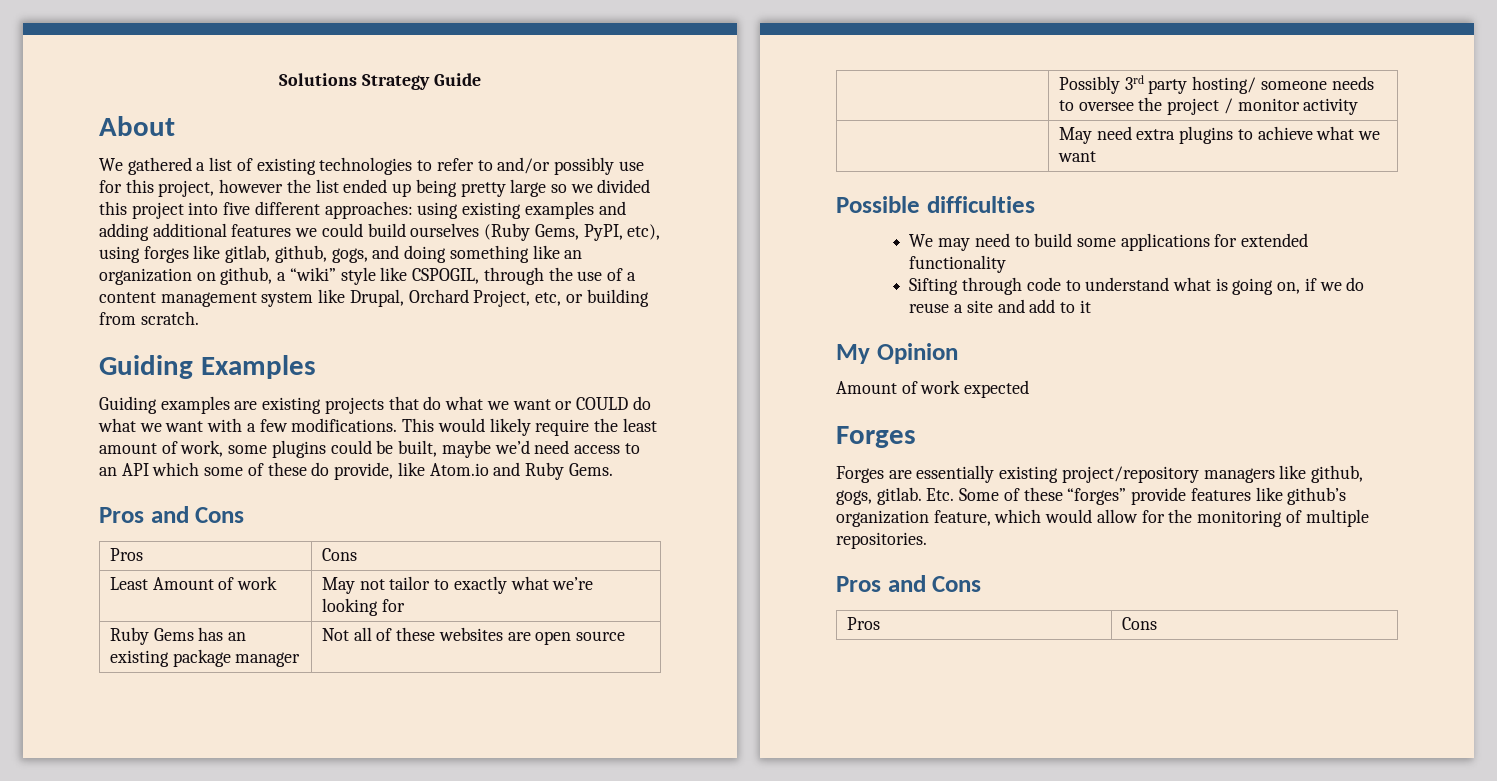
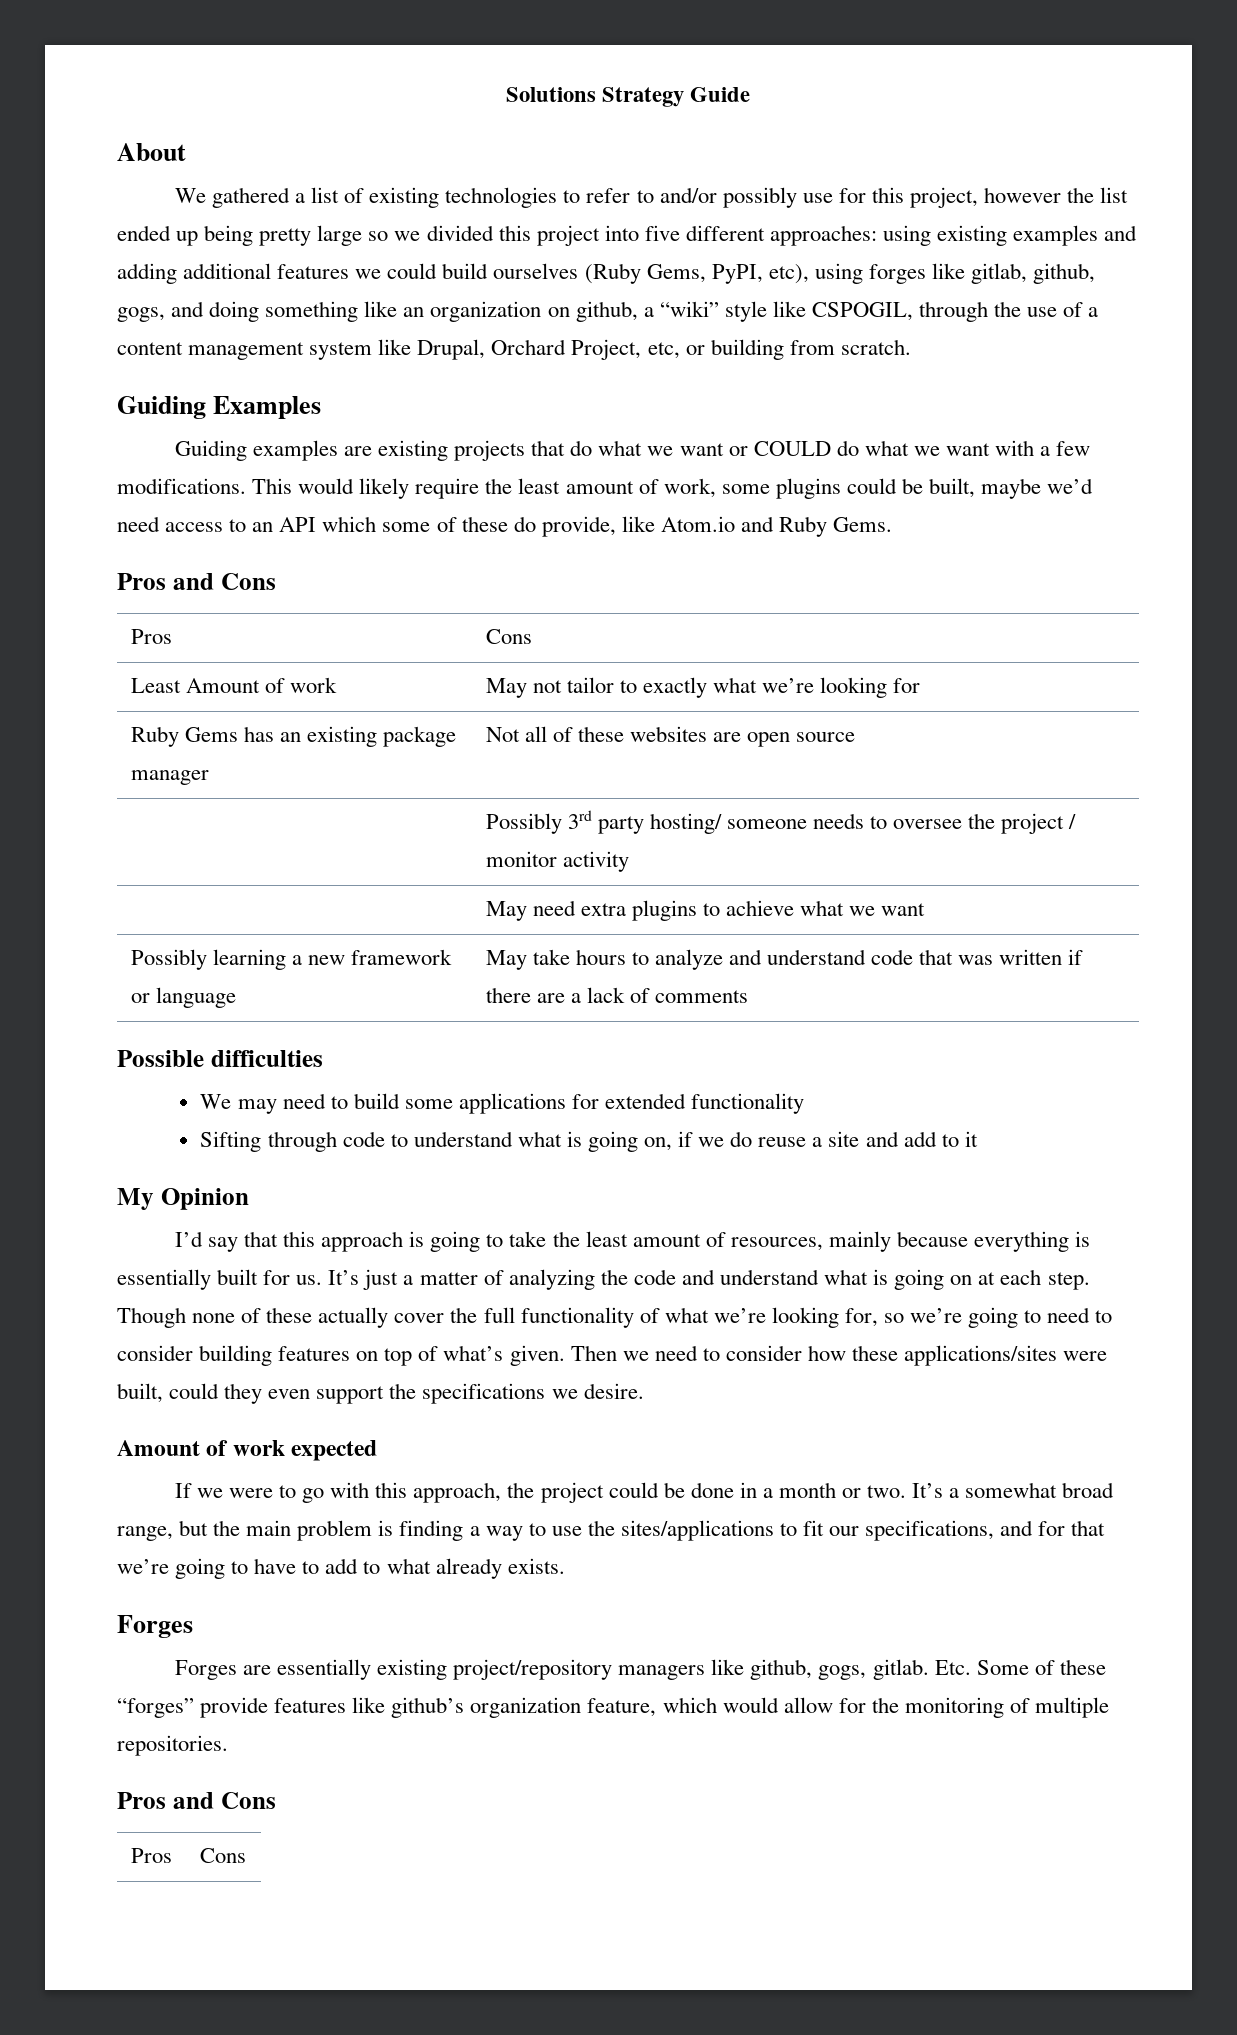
+ Possibly learning a new framework or language | May take hours to analyze and understand code that was written if there are a lack of comments
+ I’d say that this approach is going to take the least amount of resources, mainly because everything is essentially built for us. It’s just a matter of analyzing the code and understand what is going on at each step. Though none of these actually cover the full functionality of what we’re looking for, so we’re going to need to consider building features on top of what’s given. Then we need to consider how these applications/sites were built, could they even support the specifications we desire.
  Amount of work expected
+ If we were to go with this approach, the project could be done in a month or two. It’s a somewhat broad range, but the main problem is finding a way to use the sites/applications to fit our specifications, and for that we’re going to have to add to what already exists.

